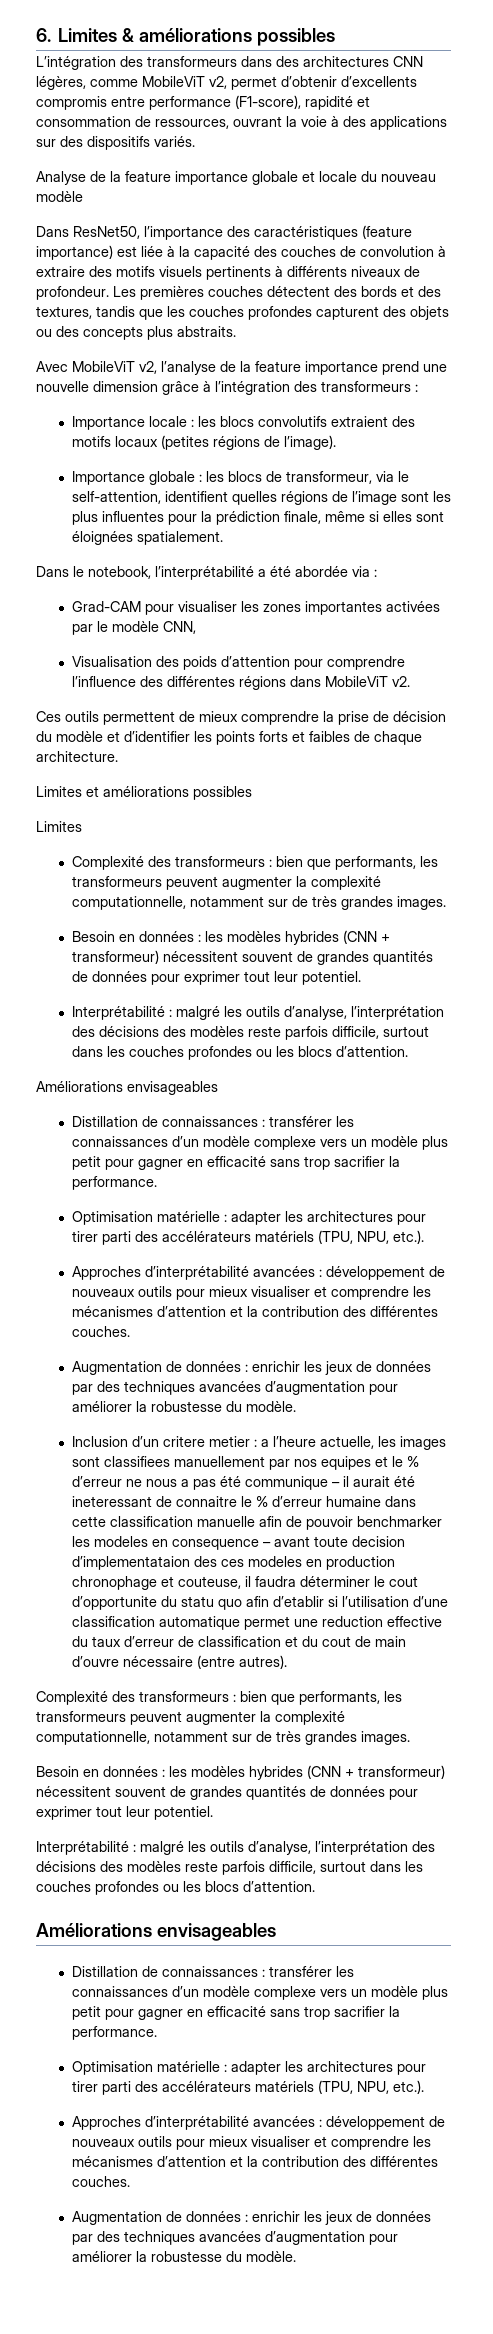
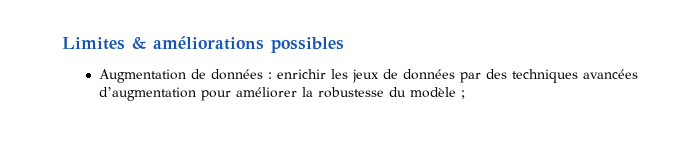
- 6. Limites & améliorations possibles
+ Limites & améliorations possibles
- L’intégration des transformeurs dans des architectures CNN légères, comme MobileViT v2, permet d’obtenir d’excellents compromis entre performance (F1-score), rapidité et consommation de ressources, ouvrant la voie à des applications sur des dispositifs variés.
- Analyse de la feature importance globale et locale du nouveau modèle
- Dans ResNet50, l’importance des caractéristiques (feature importance) est liée à la capacité des couches de convolution à extraire des motifs visuels pertinents à différents niveaux de profondeur. Les premières couches détectent des bords et des textures, tandis que les couches profondes capturent des objets ou des concepts plus abstraits.
- Avec MobileViT v2, l’analyse de la feature importance prend une nouvelle dimension grâce à l’intégration des transformeurs :
- Importance locale : les blocs convolutifs extraient des motifs locaux (petites régions de l’image).
- Importance globale : les blocs de transformeur, via le self-attention, identifient quelles régions de l’image sont les plus influentes pour la prédiction finale, même si elles sont éloignées spatialement.
- Dans le notebook, l’interprétabilité a été abordée via :
- Grad-CAM pour visualiser les zones importantes activées par le modèle CNN,
- Visualisation des poids d’attention pour comprendre l’influence des différentes régions dans MobileViT v2.
- Ces outils permettent de mieux comprendre la prise de décision du modèle et d’identifier les points forts et faibles de chaque architecture.
- Limites et améliorations possibles
- Limites
- Complexité des transformeurs : bien que performants, les transformeurs peuvent augmenter la complexité computationnelle, notamment sur de très grandes images.
- Besoin en données : les modèles hybrides (CNN + transformeur) nécessitent souvent de grandes quantités de données pour exprimer tout leur potentiel.
- Interprétabilité : malgré les outils d’analyse, l’interprétation des décisions des modèles reste parfois difficile, surtout dans les couches profondes ou les blocs d’attention.
- Améliorations envisageables
- Distillation de connaissances : transférer les connaissances d’un modèle complexe vers un modèle plus petit pour gagner en efficacité sans trop sacrifier la performance.
- Optimisation matérielle : adapter les architectures pour tirer parti des accélérateurs matériels (TPU, NPU, etc.).
- Approches d’interprétabilité avancées : développement de nouveaux outils pour mieux visualiser et comprendre les mécanismes d’attention et la contribution des différentes couches.
- Augmentation de données : enrichir les jeux de données par des techniques avancées d’augmentation pour améliorer la robustesse du modèle.
- Inclusion d’un critere metier : a l’heure actuelle, les images sont classifiees manuellement par nos equipes et le % d’erreur ne nous a pas été communique – il aurait été ineteressant de connaitre le % d’erreur humaine dans cette classification manuelle afin de pouvoir benchmarker les modeles en consequence – avant toute decision d’implementataion des ces modeles en production chronophage et couteuse, il faudra déterminer le cout d’opportunite du statu quo afin d’etablir si l’utilisation d’une classification automatique permet une reduction effective du taux d’erreur de classification et du cout de main d’ouvre nécessaire (entre autres).
- Complexité des transformeurs : bien que performants, les transformeurs peuvent augmenter la complexité computationnelle, notamment sur de très grandes images.
- Besoin en données : les modèles hybrides (CNN + transformeur) nécessitent souvent de grandes quantités de données pour exprimer tout leur potentiel.
- Interprétabilité : malgré les outils d’analyse, l’interprétation des décisions des modèles reste parfois difficile, surtout dans les couches profondes ou les blocs d’attention.
- Améliorations envisageables
- Distillation de connaissances : transférer les connaissances d’un modèle complexe vers un modèle plus petit pour gagner en efficacité sans trop sacrifier la performance.
- Optimisation matérielle : adapter les architectures pour tirer parti des accélérateurs matériels (TPU, NPU, etc.).
- Approches d’interprétabilité avancées : développement de nouveaux outils pour mieux visualiser et comprendre les mécanismes d’attention et la contribution des différentes couches.
- Augmentation de données : enrichir les jeux de données par des techniques avancées d’augmentation pour améliorer la robustesse du modèle.
+ Augmentation de données : enrichir les jeux de données par des techniques avancées d’augmentation pour améliorer la robustesse du modèle ;

